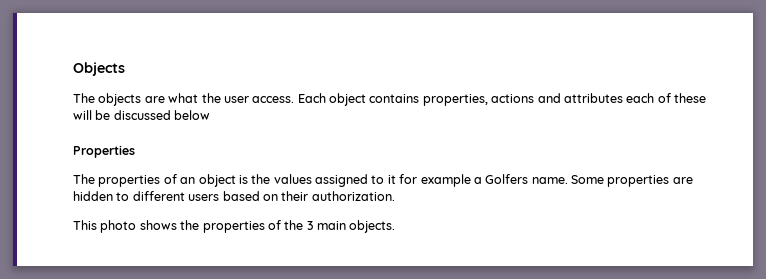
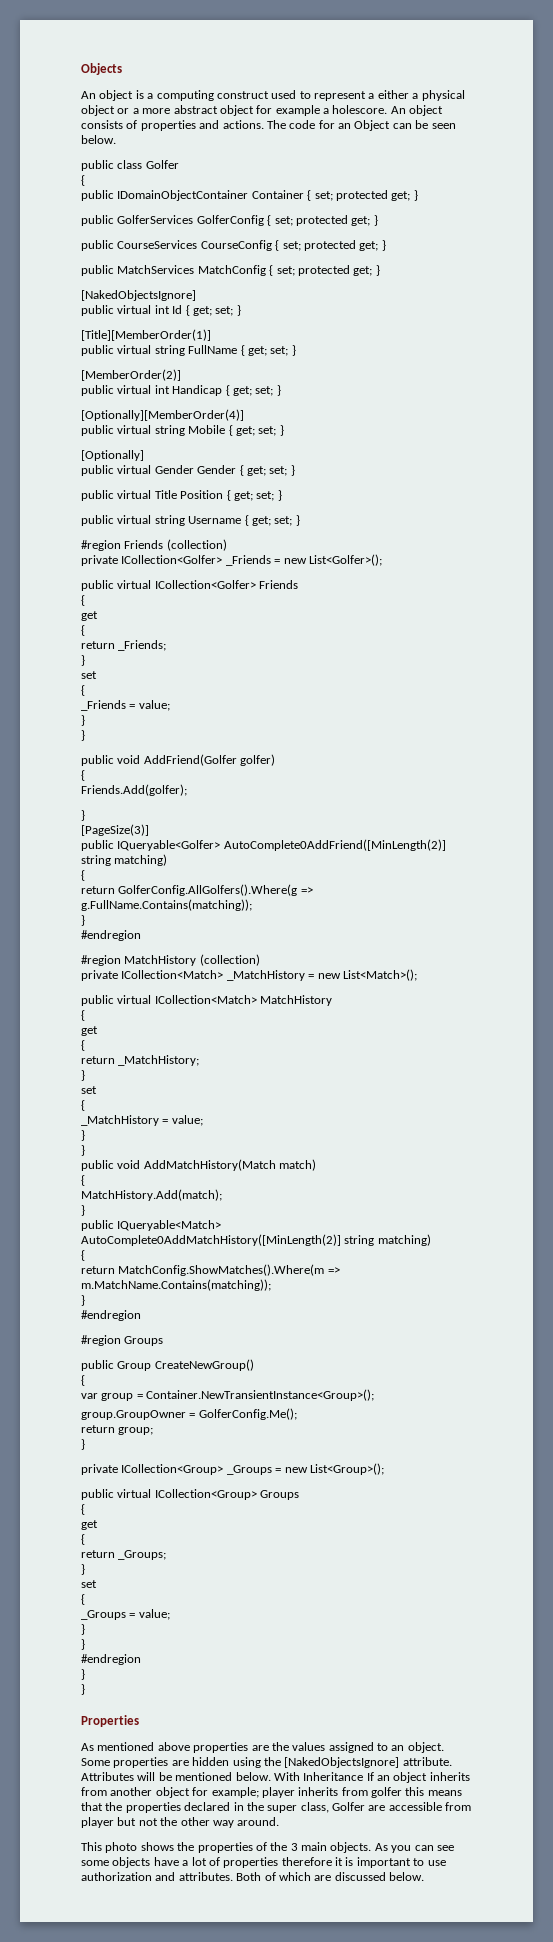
- The objects are what the user access. Each object contains properties, actions and attributes each of these will be discussed below
+ An object is a computing construct used to represent a either a physical object or a more abstract object for example a holescore. An object consists of properties and actions. The code for an Object can be seen below.
+ public class Golfer
+ {
+ public IDomainObjectContainer Container { set; protected get; }
+ public GolferServices GolferConfig { set; protected get; }
+ public CourseServices CourseConfig { set; protected get; }
+ public MatchServices MatchConfig { set; protected get; }
+ [NakedObjectsIgnore]
+ public virtual int Id { get; set; }
+ [Title][MemberOrder(1)]
+ public virtual string FullName { get; set; }
+ [MemberOrder(2)]
+ public virtual int Handicap { get; set; }
+ [Optionally][MemberOrder(4)]
+ public virtual string Mobile { get; set; }
+ [Optionally]
+ public virtual Gender Gender { get; set; }
+ public virtual Title Position { get; set; }
+ public virtual string Username { get; set; }
+ #region Friends (collection)
+ private ICollection<Golfer> _Friends = new List<Golfer>();
+ public virtual ICollection<Golfer> Friends
+ {
+ get
+ {
+ return _Friends;
+ }
+ set
+ {
+ _Friends = value;
+ }
+ }
+ public void AddFriend(Golfer golfer)
+ {
+ Friends.Add(golfer);
+ }
+ [PageSize(3)]
+ public IQueryable<Golfer> AutoComplete0AddFriend([MinLength(2)] string matching)
+ {
+ return GolferConfig.AllGolfers().Where(g => g.FullName.Contains(matching));
+ }
+ #endregion
+ #region MatchHistory (collection)
+ private ICollection<Match> _MatchHistory = new List<Match>();
+ public virtual ICollection<Match> MatchHistory
+ {
+ get
+ {
+ return _MatchHistory;
+ }
+ set
+ {
+ _MatchHistory = value;
+ }
+ }
+ public void AddMatchHistory(Match match)
+ {
+ MatchHistory.Add(match);
+ }
+ public IQueryable<Match> AutoComplete0AddMatchHistory([MinLength(2)] string matching)
+ {
+ return MatchConfig.ShowMatches().Where(m => m.MatchName.Contains(matching));
+ }
+ #endregion
+ #region Groups
+ public Group CreateNewGroup()
+ {
+ var group = Container.NewTransientInstance<Group>();
+ group.GroupOwner = GolferConfig.Me();
+ return group;
+ }
+ private ICollection<Group> _Groups = new List<Group>();
+ public virtual ICollection<Group> Groups
+ {
+ get
+ {
+ return _Groups;
+ }
+ set
+ {
+ _Groups = value;
+ }
+ }
+ #endregion
+ }
+ }
  Properties
- The properties of an object is the values assigned to it for example a Golfers name. Some properties are hidden to different users based on their authorization.
+ As mentioned above properties are the values assigned to an object. Some properties are hidden using the [NakedObjectsIgnore] attribute. Attributes will be mentioned below. With Inheritance If an object inherits from another object for example; player inherits from golfer this means that the properties declared in the super class, Golfer are accessible from player but not the other way around.
+ As you can see some objects have a lot of properties therefore it is important to use authorization and attributes. Both of which are discussed below.

